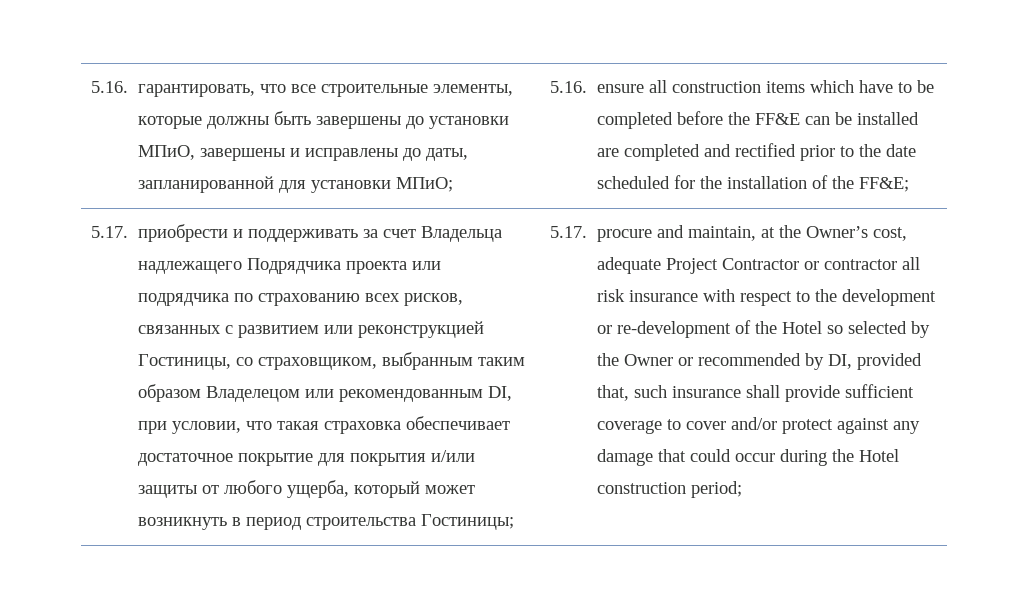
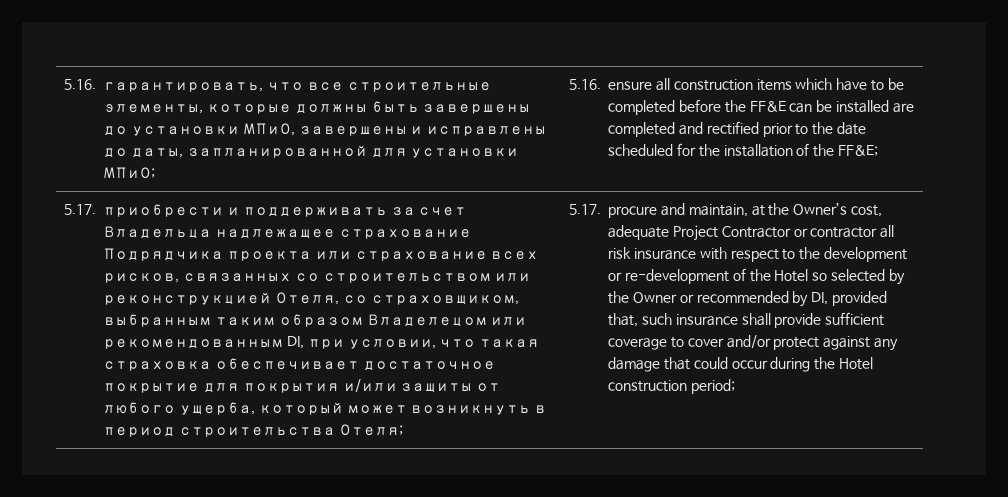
- 5.17. приобрести и поддерживать за счет Владельца надлежащего Подрядчика проекта или подрядчика по страхованию всех рисков, связанных с развитием или реконструкцией Гостиницы, со страховщиком, выбранным таким образом Владелецом или рекомендованным DI, при условии, что такая страховка обеспечивает достаточное покрытие для покрытия и/или защиты от любого ущерба, который может возникнуть в период строительства Гостиницы;
+ 5.17. приобрести и поддерживать за счет Владельца надлежащее страхование Подрядчика проекта или страхование всех рисков, связанных со строительством или реконструкцией Отеля, со страховщиком, выбранным таким образом Владелецом или рекомендованным DI, при условии, что такая страховка обеспечивает достаточное покрытие для покрытия и/или защиты от любого ущерба, который может возникнуть в период строительства Отеля;

